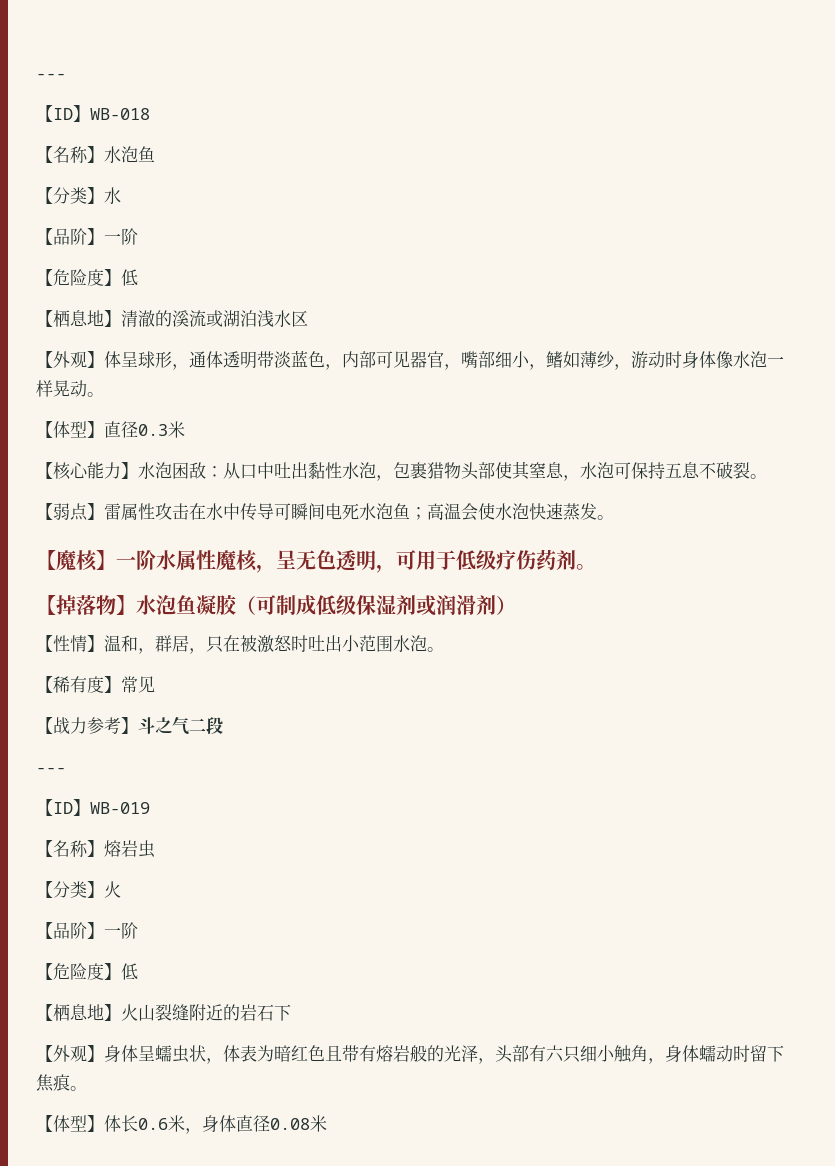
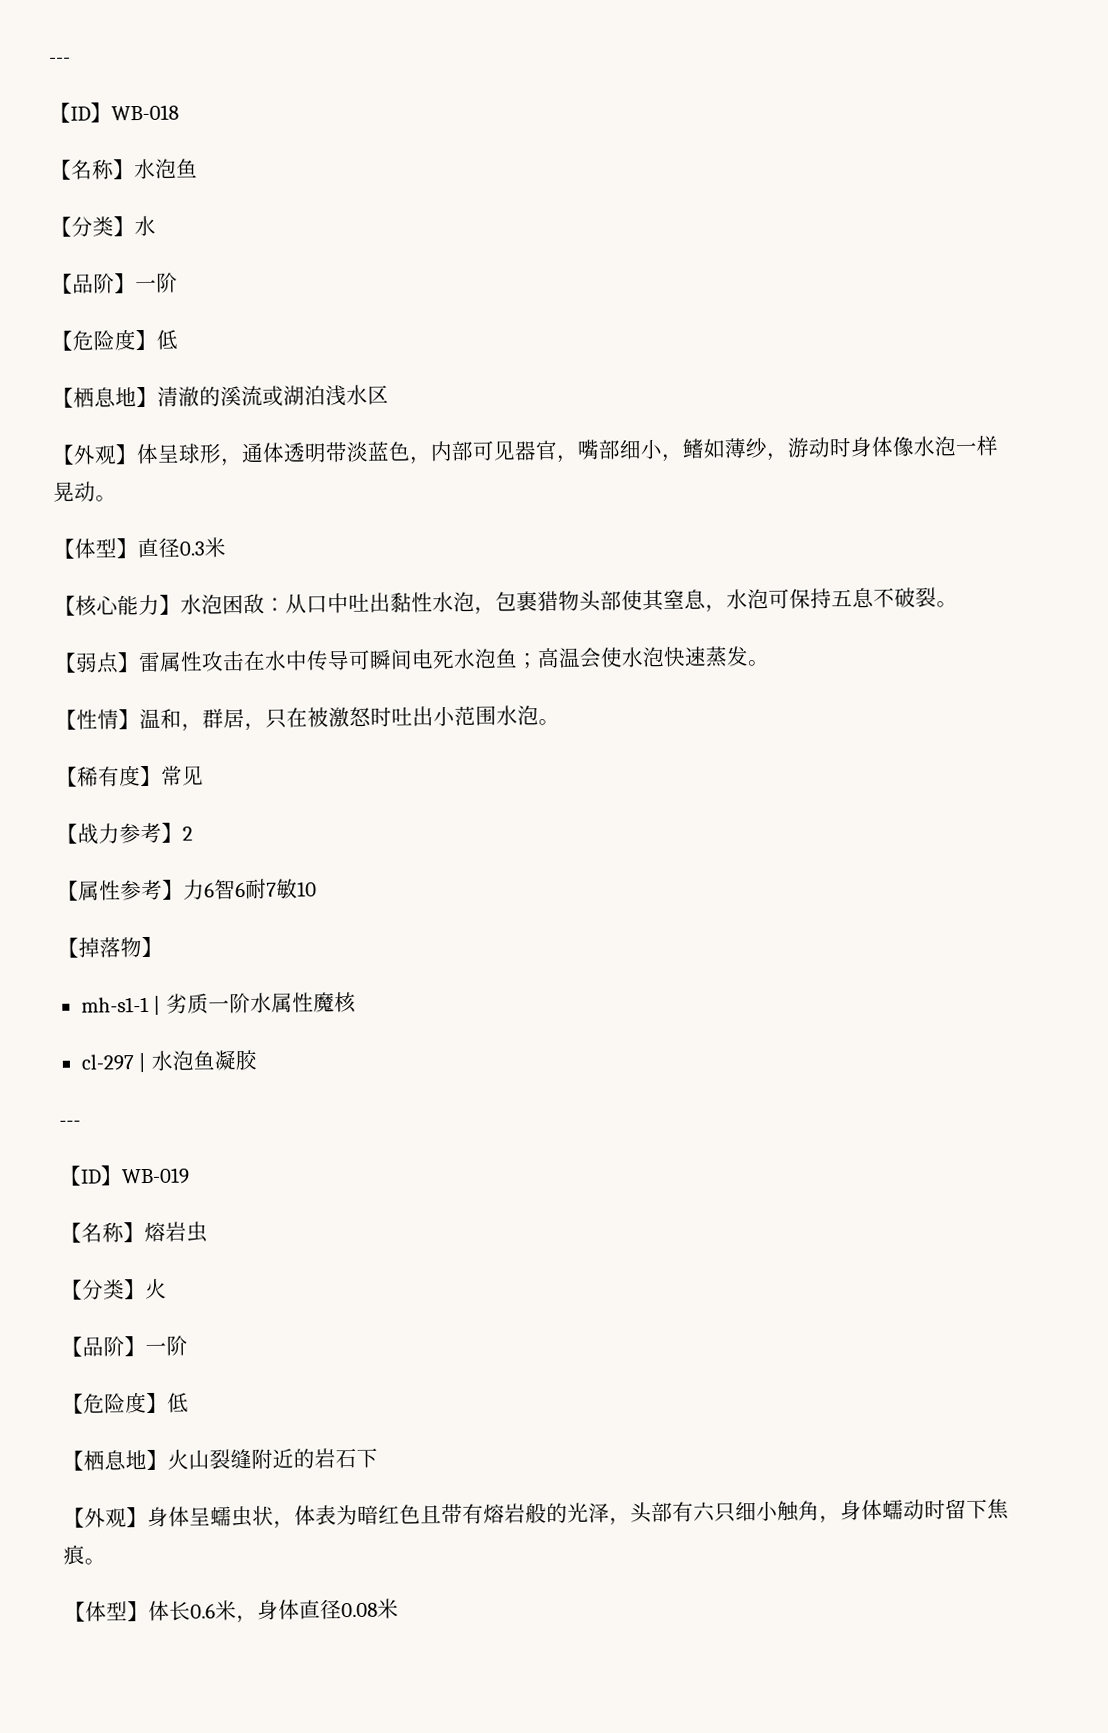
- 【魔核】一阶水属性魔核，呈无色透明，可用于低级疗伤药剂。
- 【掉落物】水泡鱼凝胶（可制成低级保湿剂或润滑剂）
- 【战力参考】斗之气二段
+ 【战力参考】2
+ 【属性参考】力6智6耐7敏10
+ 【掉落物】
+ mh-s1-1 | 劣质一阶水属性魔核
+ cl-297 | 水泡鱼凝胶

